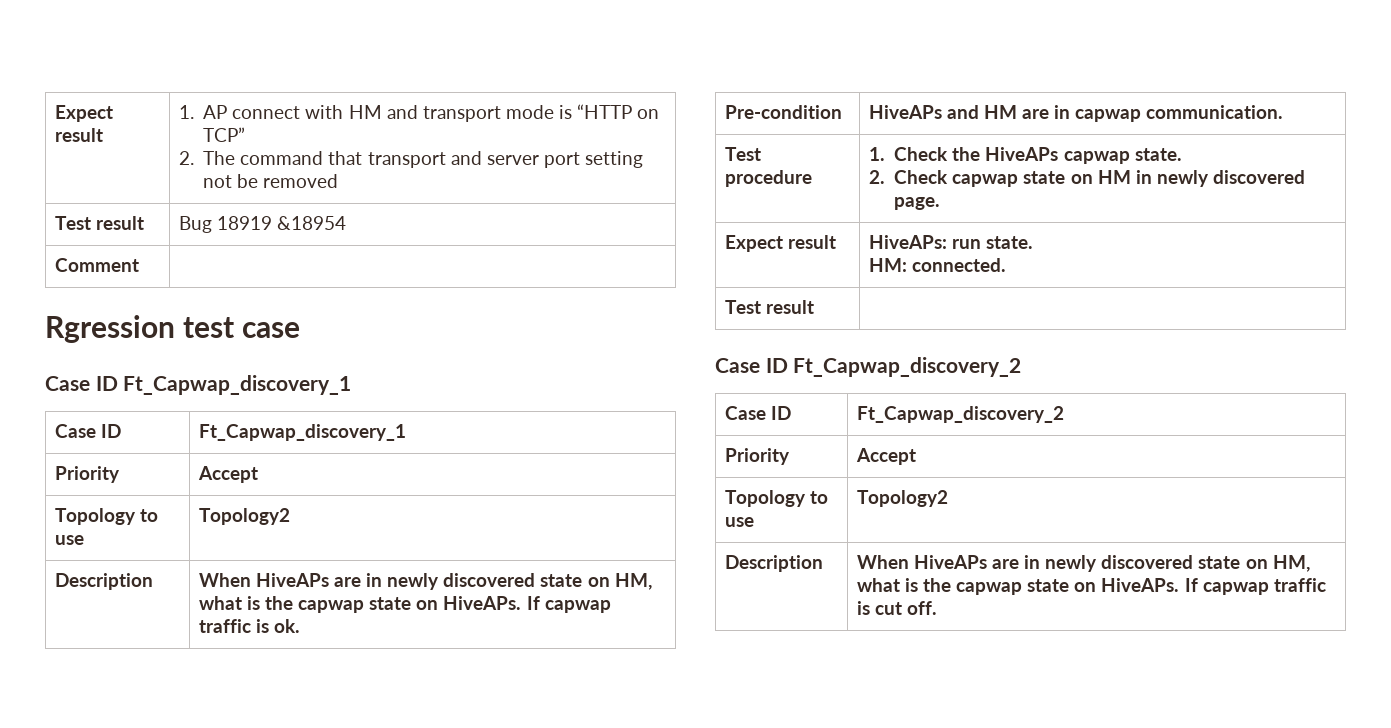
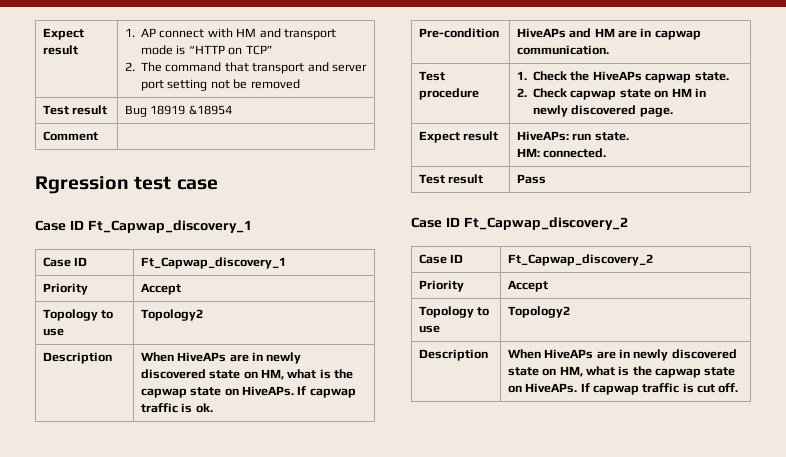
  Expect result | HiveAPs: run state.
  HM: connected.
- Test result |
+ Test result | Pass

